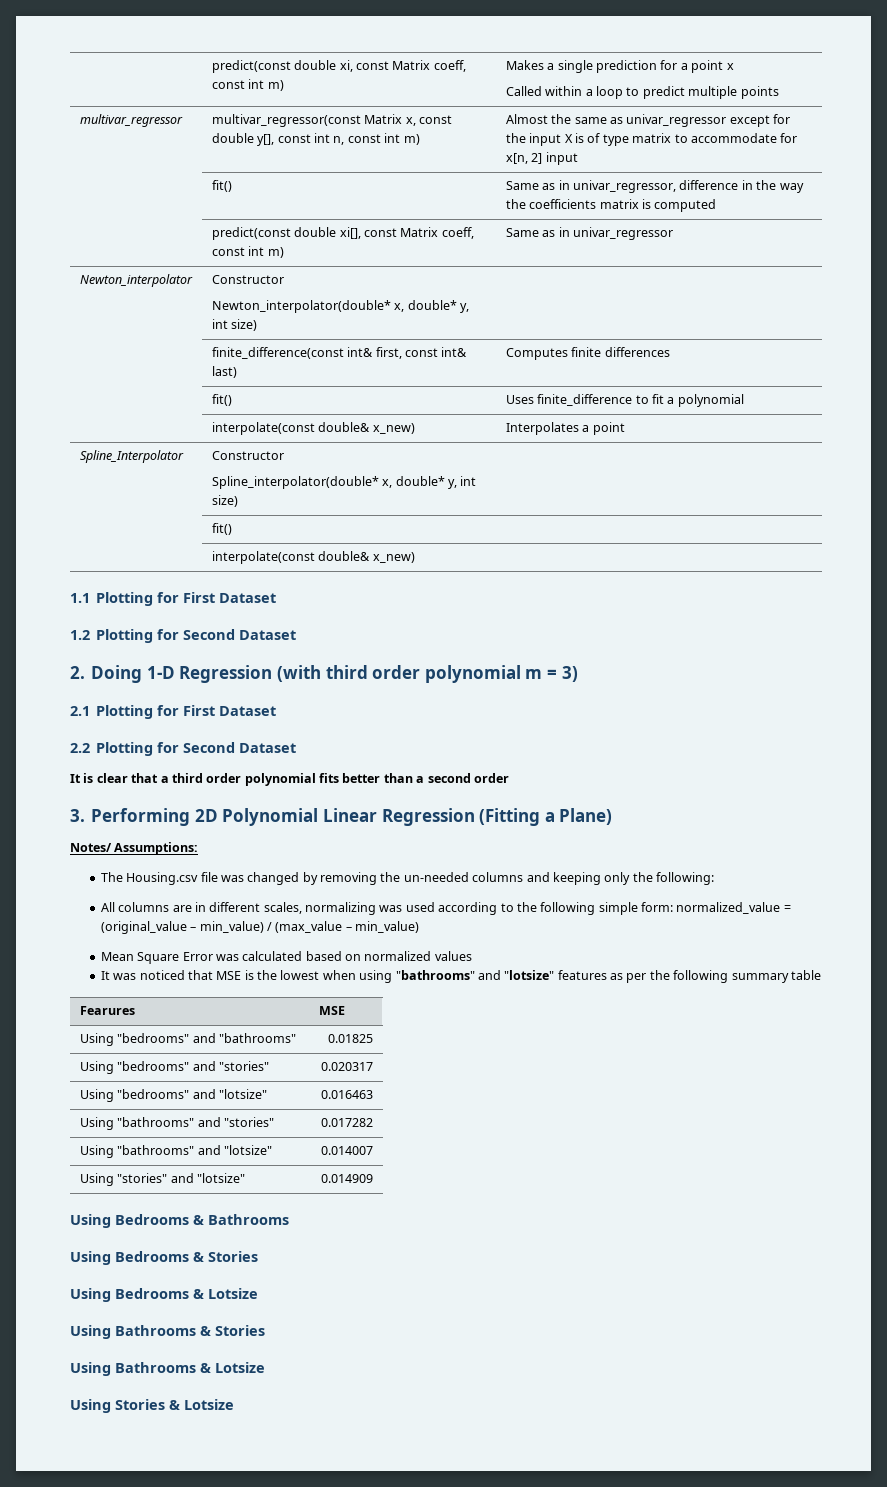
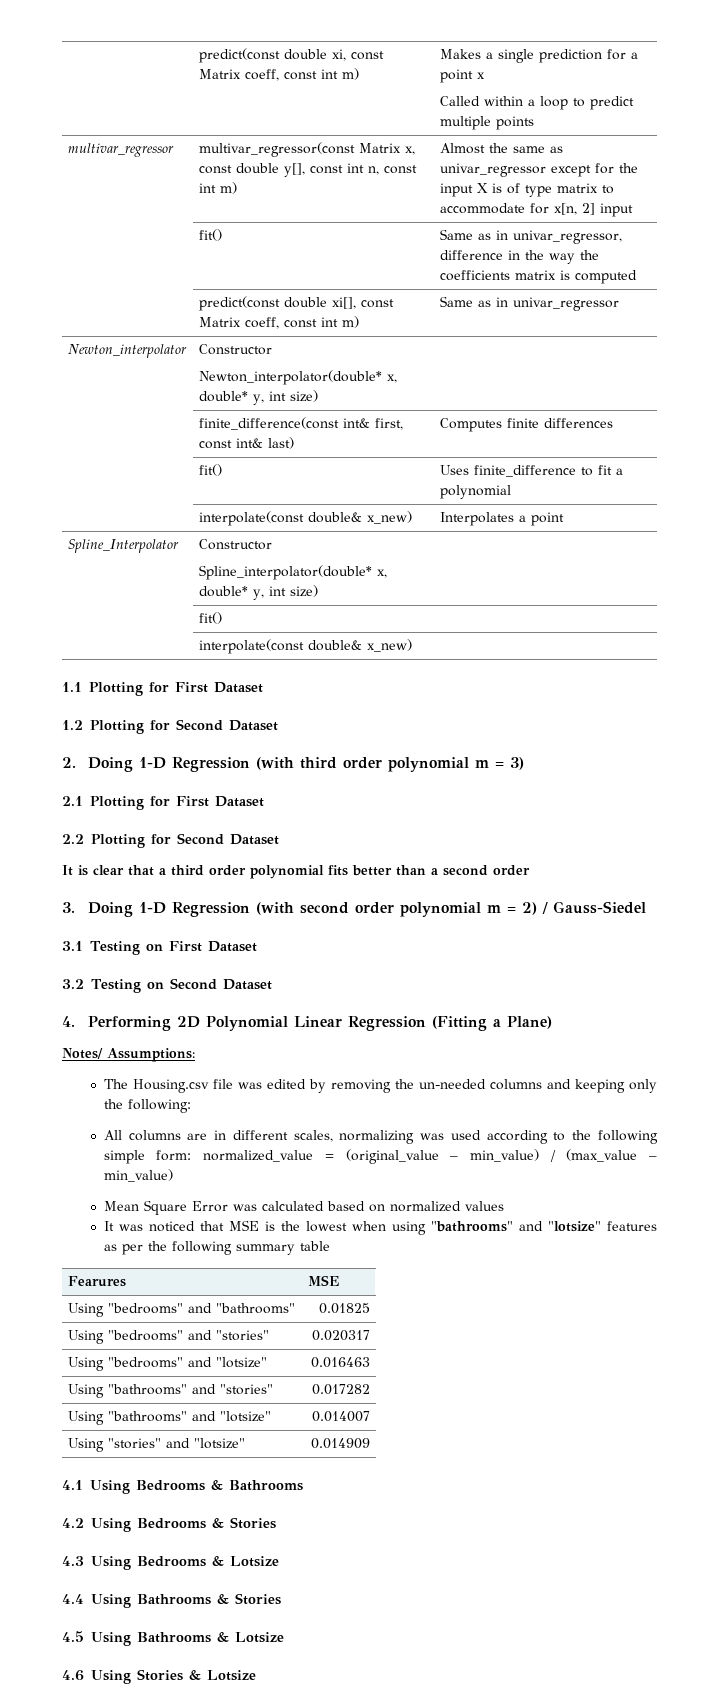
- 3. Performing 2D Polynomial Linear Regression (Fitting a Plane)
+ 3. Doing 1-D Regression (with second order polynomial m = 2) / Gauss-Siedel
+ 3.1 Testing on First Dataset
+ 3.2 Testing on Second Dataset
+ 4. Performing 2D Polynomial Linear Regression (Fitting a Plane)
- The Housing.csv file was changed by removing the un-needed columns and keeping only the following:
+ The Housing.csv file was edited by removing the un-needed columns and keeping only the following:
- Using Bedrooms & Bathrooms
+ 4.1 Using Bedrooms & Bathrooms
- Using Bedrooms & Stories
+ 4.2 Using Bedrooms & Stories
- Using Bedrooms & Lotsize
+ 4.3 Using Bedrooms & Lotsize
- Using Bathrooms & Stories
+ 4.4 Using Bathrooms & Stories
- Using Bathrooms & Lotsize
+ 4.5 Using Bathrooms & Lotsize
- Using Stories & Lotsize
+ 4.6 Using Stories & Lotsize

